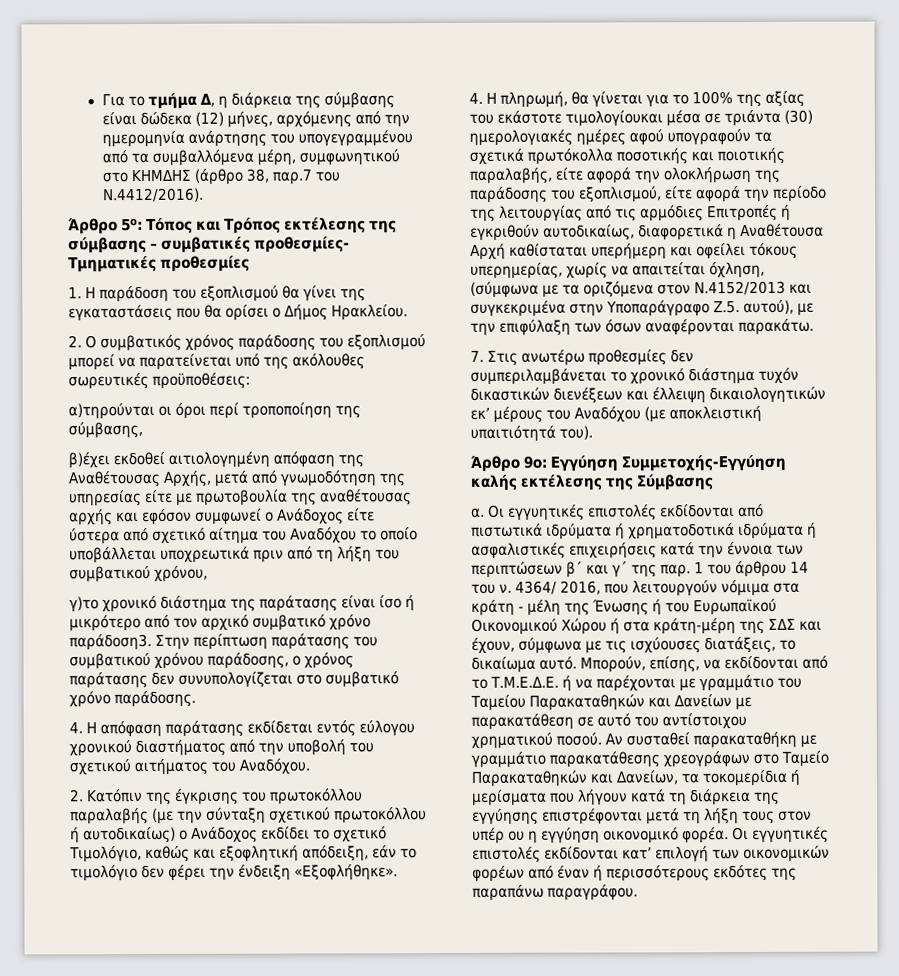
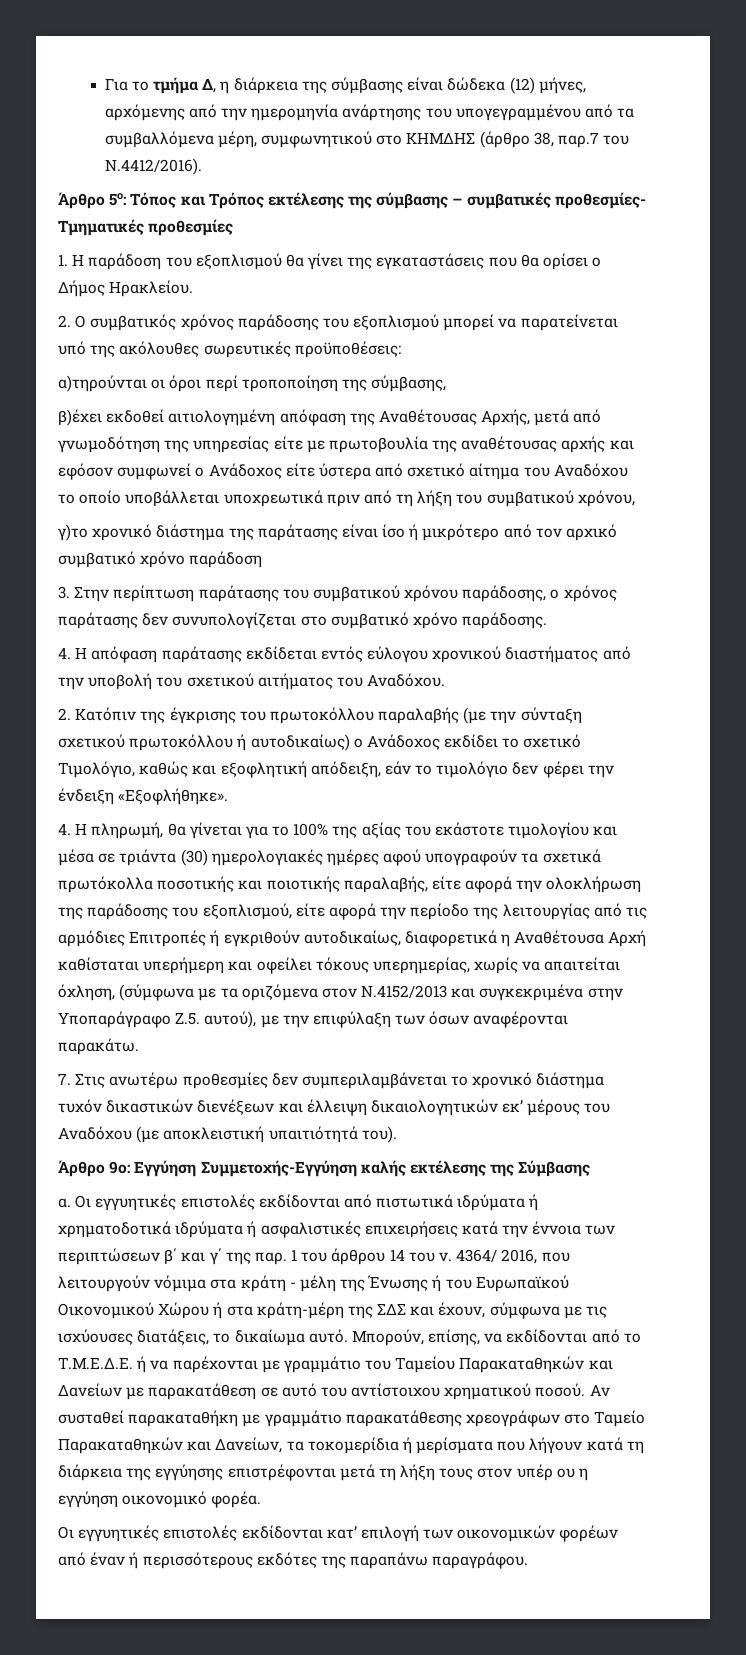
- γ)το χρονικό διάστημα της παράτασης είναι ίσο ή μικρότερο από τον αρχικό συμβατικό χρόνο παράδοση3. Στην περίπτωση παράτασης του συμβατικού χρόνου παράδοσης, ο χρόνος παράτασης δεν συνυπολογίζεται στο συμβατικό χρόνο παράδοσης.
+ γ)το χρονικό διάστημα της παράτασης είναι ίσο ή μικρότερο από τον αρχικό συμβατικό χρόνο παράδοση
+ 3. Στην περίπτωση παράτασης του συμβατικού χρόνου παράδοσης, ο χρόνος παράτασης δεν συνυπολογίζεται στο συμβατικό χρόνο παράδοσης.
- 4. Η πληρωμή, θα γίνεται για το 100% της αξίας του εκάστοτε τιμολογίουκαι μέσα σε τριάντα (30) ημερολογιακές ημέρες αφού υπογραφούν τα σχετικά πρωτόκολλα ποσοτικής και ποιοτικής παραλαβής, είτε αφορά την ολοκλήρωση της παράδοσης του εξοπλισμού, είτε αφορά την περίοδο της λειτουργίας από τις αρμόδιες Επιτροπές ή εγκριθούν αυτοδικαίως, διαφορετικά η Αναθέτουσα Αρχή καθίσταται υπερήμερη και οφείλει τόκους υπερημερίας, χωρίς να απαιτείται όχληση, (σύμφωνα με τα οριζόμενα στον Ν.4152/2013 και συγκεκριμένα στην Υποπαράγραφο Ζ.5. αυτού), με την επιφύλαξη των όσων αναφέρονται παρακάτω.
+ 4. Η πληρωμή, θα γίνεται για το 100% της αξίας του εκάστοτε τιμολογίου και μέσα σε τριάντα (30) ημερολογιακές ημέρες αφού υπογραφούν τα σχετικά πρωτόκολλα ποσοτικής και ποιοτικής παραλαβής, είτε αφορά την ολοκλήρωση της παράδοσης του εξοπλισμού, είτε αφορά την περίοδο της λειτουργίας από τις αρμόδιες Επιτροπές ή εγκριθούν αυτοδικαίως, διαφορετικά η Αναθέτουσα Αρχή καθίσταται υπερήμερη και οφείλει τόκους υπερημερίας, χωρίς να απαιτείται όχληση, (σύμφωνα με τα οριζόμενα στον Ν.4152/2013 και συγκεκριμένα στην Υποπαράγραφο Ζ.5. αυτού), με την επιφύλαξη των όσων αναφέρονται παρακάτω.
- Αν συσταθεί παρακαταθήκη με γραμμάτιο παρακατάθεσης χρεογράφων στο Ταμείο Παρακαταθηκών και Δανείων, τα τοκομερίδια ή μερίσματα που λήγουν κατά τη διάρκεια της εγγύησης επιστρέφονται μετά τη λήξη τους στον υπέρ ου η εγγύηση οικονομικό φορέα. Οι εγγυητικές επιστολές εκδίδονται κατ’ επιλογή των οικονομικών φορέων από έναν ή περισσότερους εκδότες της παραπάνω παραγράφου.
+ Αν συσταθεί παρακαταθήκη με γραμμάτιο παρακατάθεσης χρεογράφων στο Ταμείο Παρακαταθηκών και Δανείων, τα τοκομερίδια ή μερίσματα που λήγουν κατά τη διάρκεια της εγγύησης επιστρέφονται μετά τη λήξη τους στον υπέρ ου η εγγύηση οικονομικό φορέα.
+ Οι εγγυητικές επιστολές εκδίδονται κατ’ επιλογή των οικονομικών φορέων από έναν ή περισσότερους εκδότες της παραπάνω παραγράφου.

